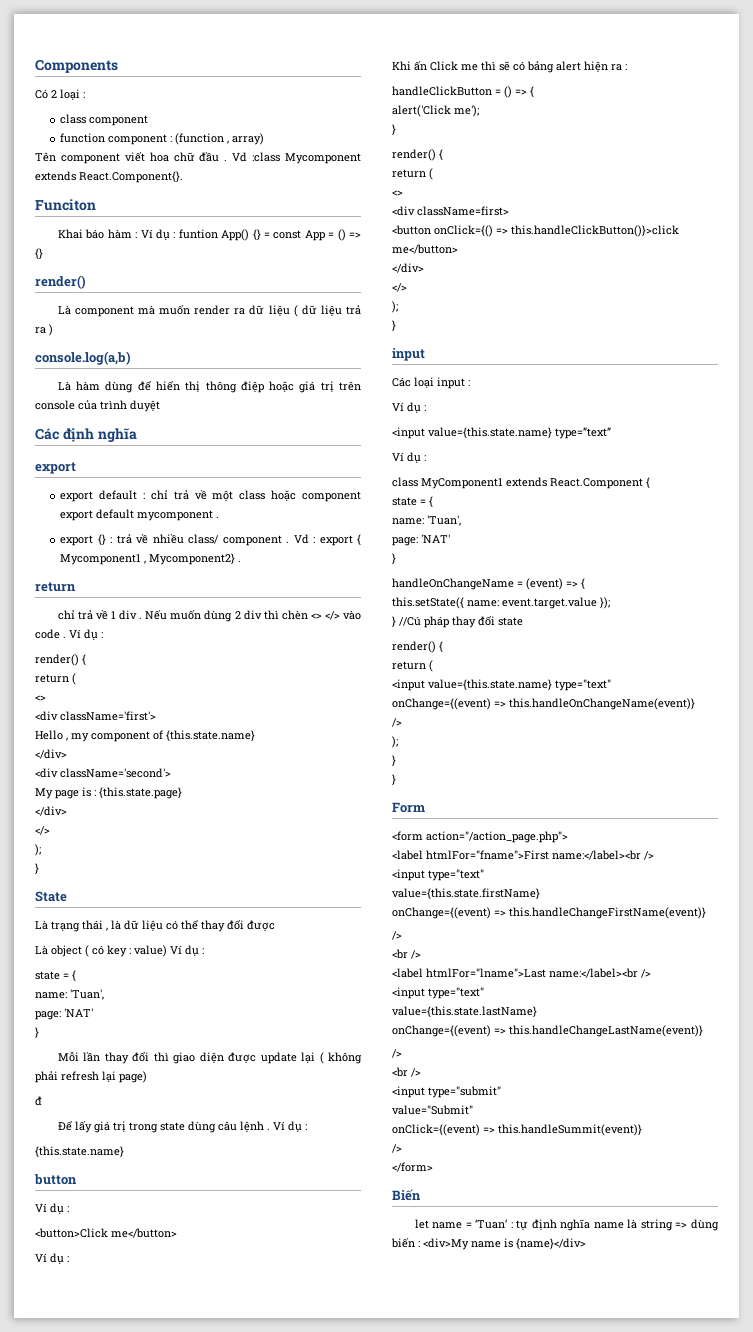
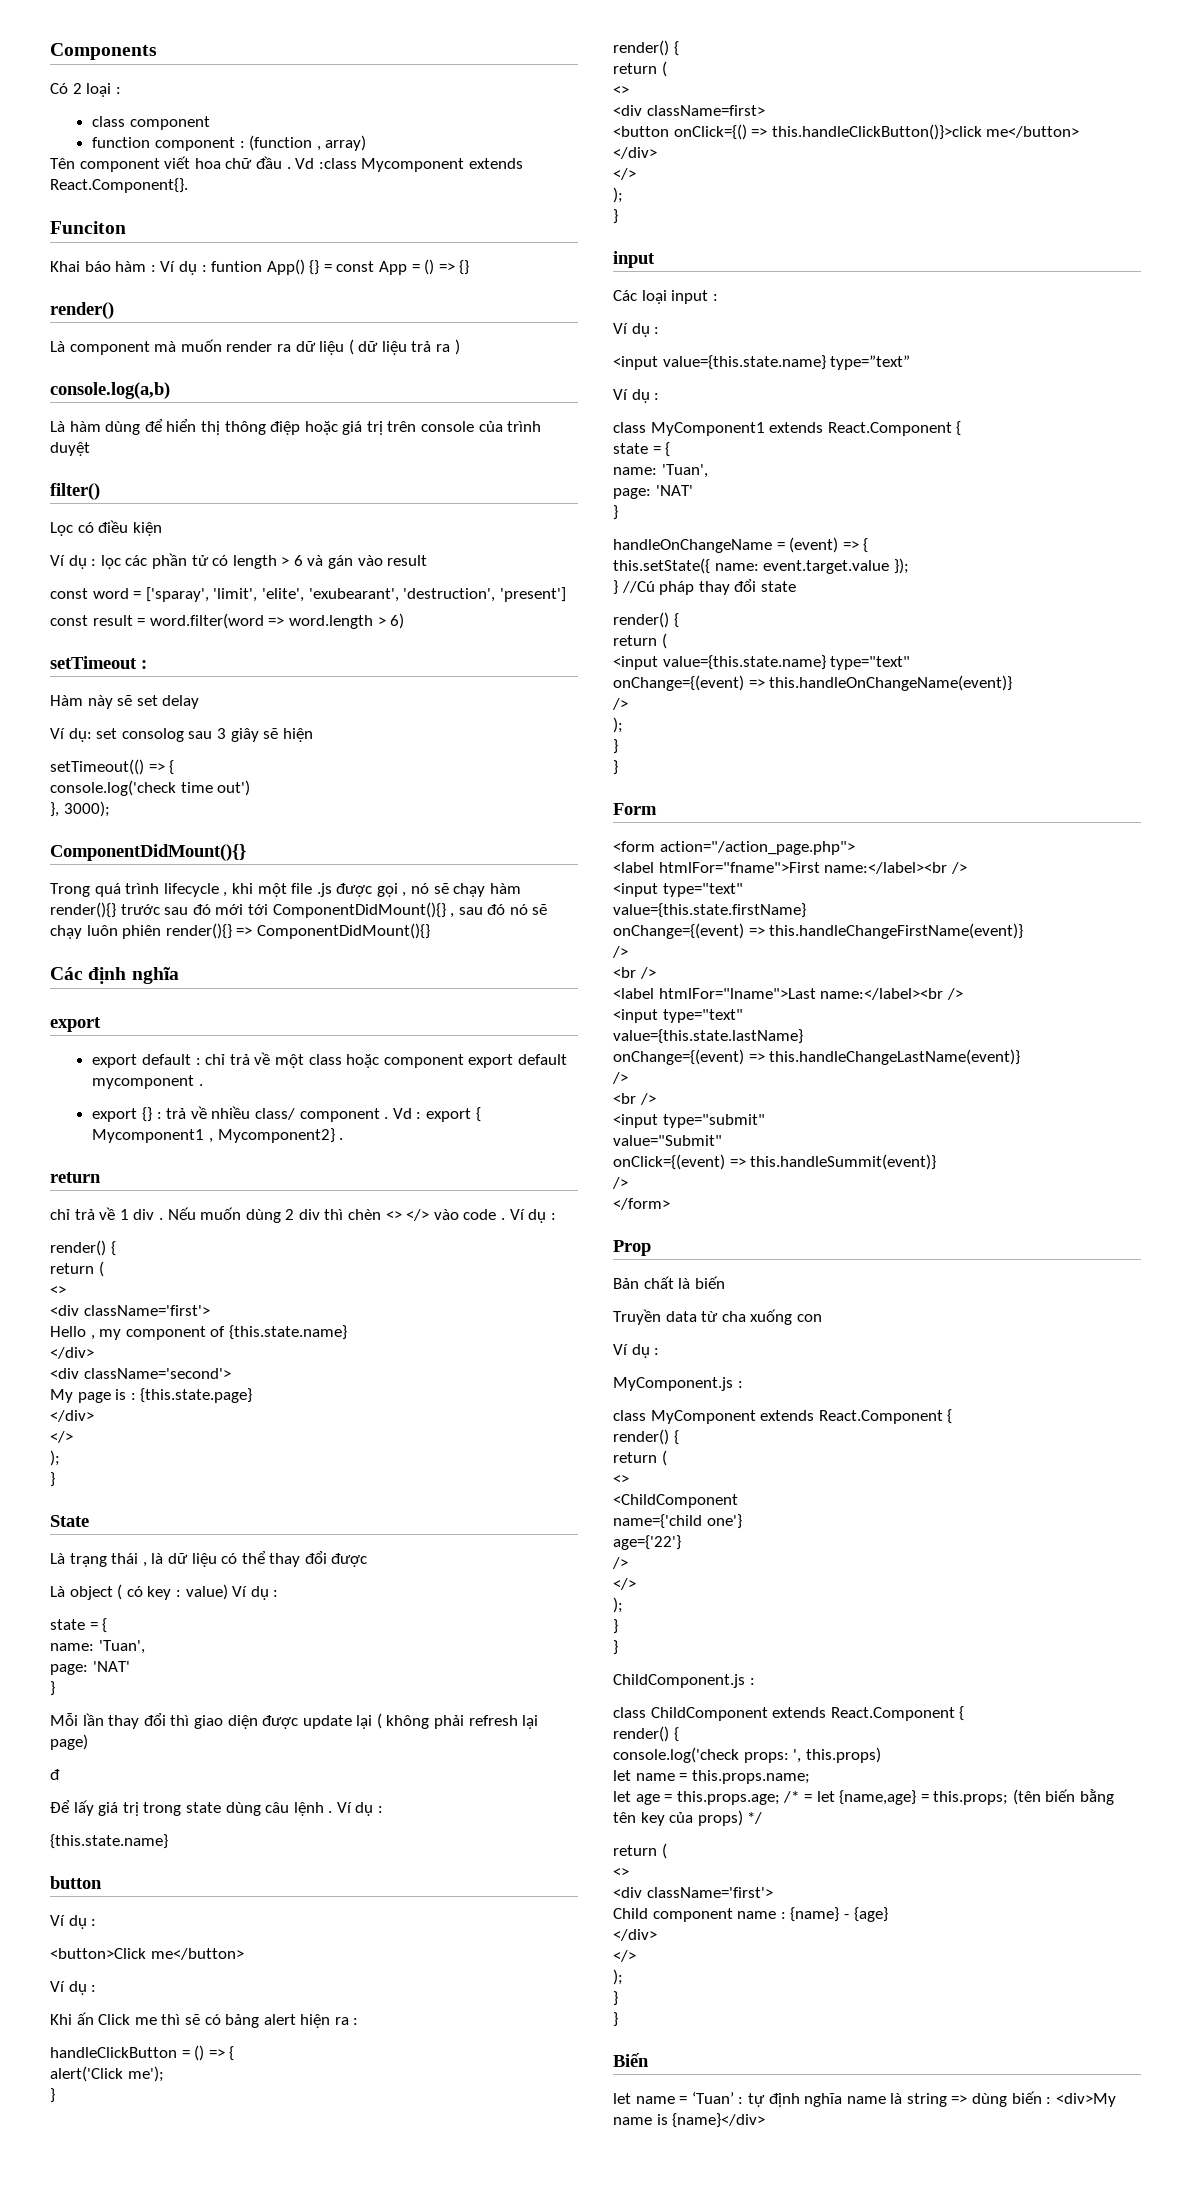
+ filter()
+ Lọc có điều kiện
+ Ví dụ : lọc các phần tử có length > 6 và gán vào result
+ const word = ['sparay', 'limit', 'elite', 'exubearant', 'destruction', 'present']
+ const result = word.filter(word => word.length > 6)
+ setTimeout :
+ Hàm này sẽ set delay
+ Ví dụ: set consolog sau 3 giây sẽ hiện
+ setTimeout(() => {
+ console.log('check time out')
+ }, 3000);
+ ComponentDidMount(){}
+ Trong quá trình lifecycle , khi một file .js được gọi , nó sẽ chạy hàm render(){} trước sau đó mới tới ComponentDidMount(){} , sau đó nó sẽ chạy luôn phiên render(){} => ComponentDidMount(){}
+ Prop
+ Bản chất là biến
+ Truyền data từ cha xuống con
+ Ví dụ :
+ MyComponent.js :
+ class MyComponent extends React.Component {
+ render() {
+ return (
+ <>
+ <ChildComponent
+ name={'child one'}
+ age={'22'}
+ />
+ </>
+ );
+ }
+ }
+ ChildComponent.js :
+ class ChildComponent extends React.Component {
+ render() {
+ console.log('check props: ', this.props)
+ let name = this.props.name;
+ let age = this.props.age; /* = let {name,age} = this.props; (tên biến bằng tên key của props) */
+ return (
+ <>
+ <div className='first'>
+ Child component name : {name} - {age}
+ </div>
+ </>
+ );
+ }
+ }

